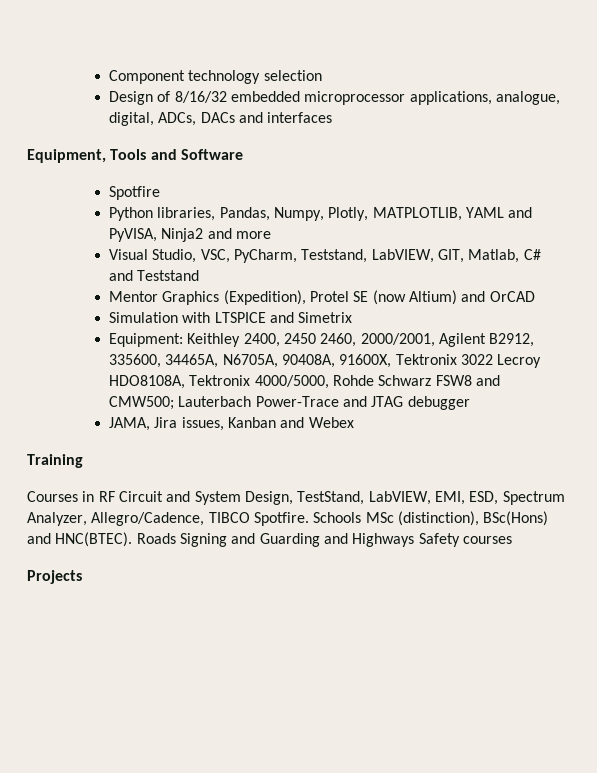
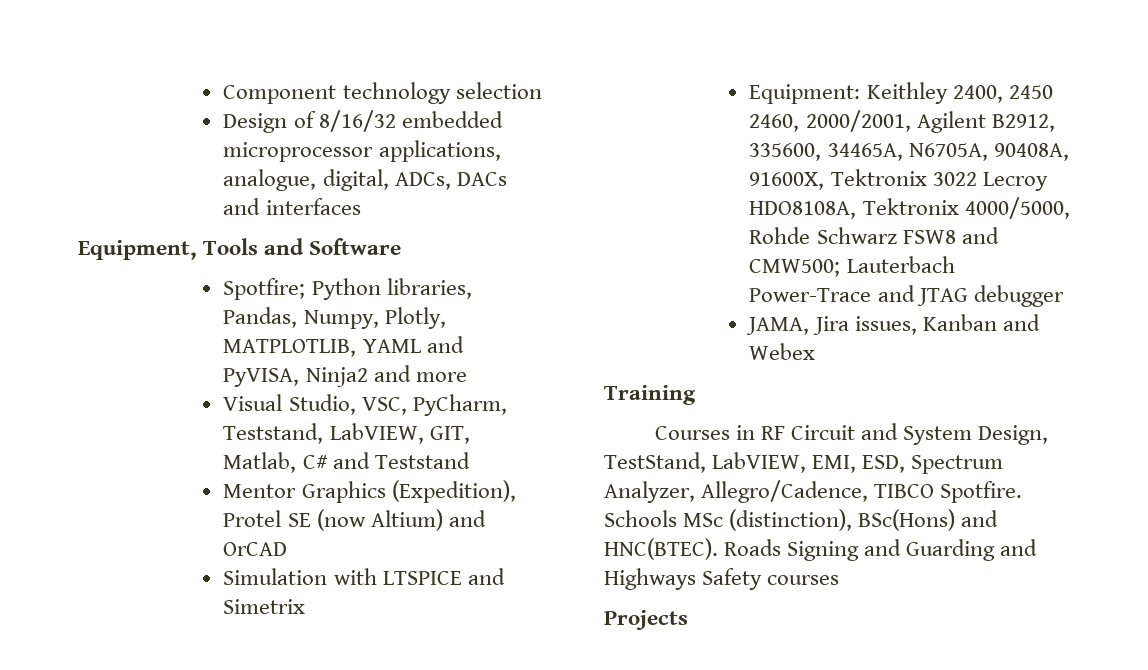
- Spotfire
- Python libraries, Pandas, Numpy, Plotly, MATPLOTLIB, YAML and PyVISA, Ninja2 and more
+ Spotfire; Python libraries, Pandas, Numpy, Plotly, MATPLOTLIB, YAML and PyVISA, Ninja2 and more

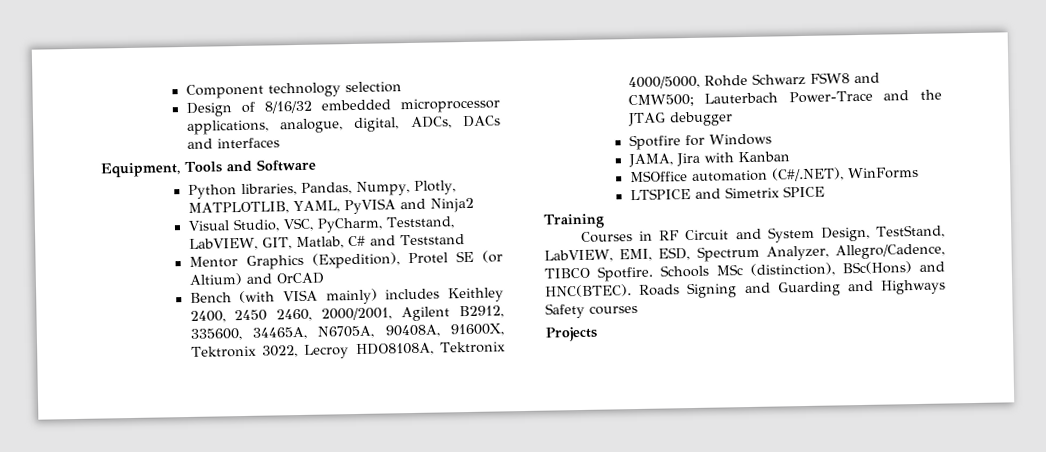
- Spotfire; Python libraries, Pandas, Numpy, Plotly, MATPLOTLIB, YAML and PyVISA, Ninja2 and more
+ Python libraries, Pandas, Numpy, Plotly, MATPLOTLIB, YAML, PyVISA and Ninja2
- Mentor Graphics (Expedition), Protel SE (now Altium) and OrCAD
+ Mentor Graphics (Expedition), Protel SE (or Altium) and OrCAD
- Simulation with LTSPICE and Simetrix
- Equipment: Keithley 2400, 2450 2460, 2000/2001, Agilent B2912, 335600, 34465A, N6705A, 90408A, 91600X, Tektronix 3022 Lecroy HDO8108A, Tektronix 4000/5000, Rohde Schwarz FSW8 and CMW500; Lauterbach Power-Trace and JTAG debugger
+ Bench (with VISA mainly) includes Keithley 2400, 2450 2460, 2000/2001, Agilent B2912, 335600, 34465A, N6705A, 90408A, 91600X, Tektronix 3022, Lecroy HDO8108A, Tektronix 4000/5000, Rohde Schwarz FSW8 and CMW500; Lauterbach Power-Trace and the JTAG debugger
+ Spotfire for Windows
- JAMA, Jira issues, Kanban and Webex
+ JAMA, Jira with Kanban
+ MSOffice automation (C#/.NET), WinForms
+ LTSPICE and Simetrix SPICE

